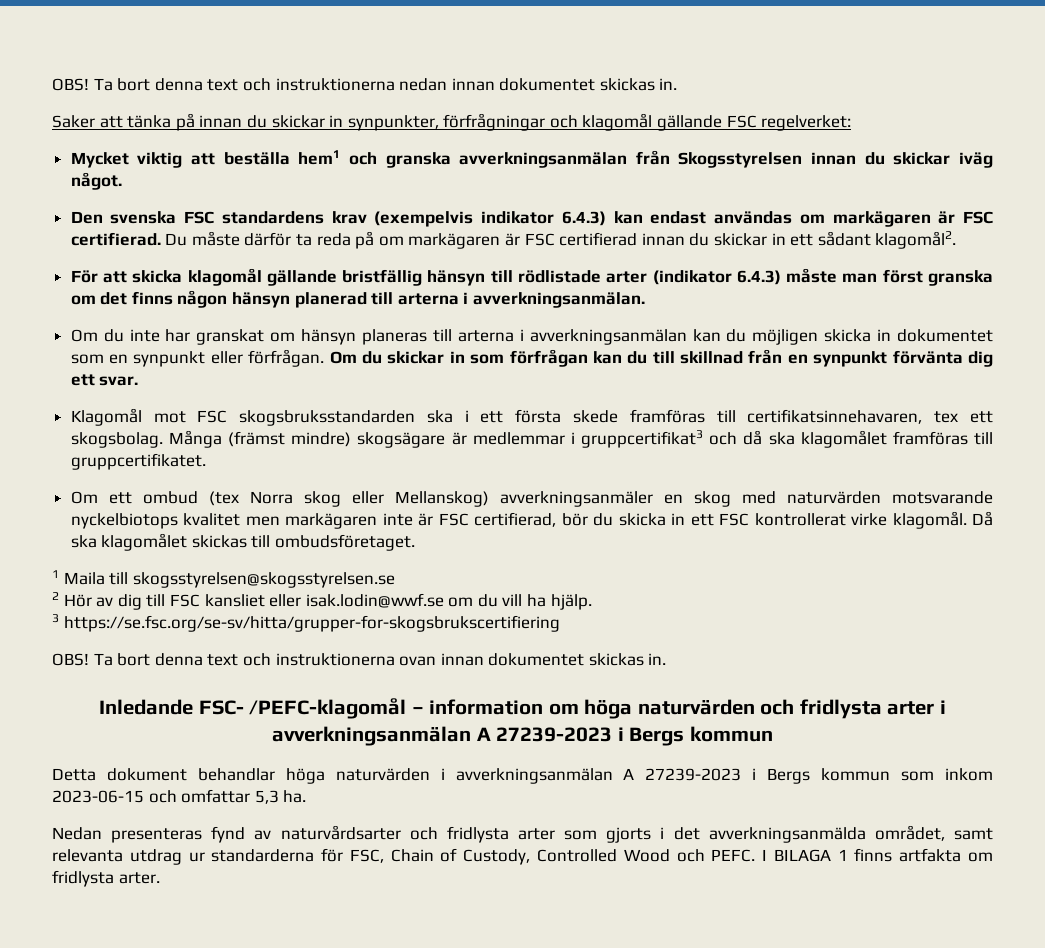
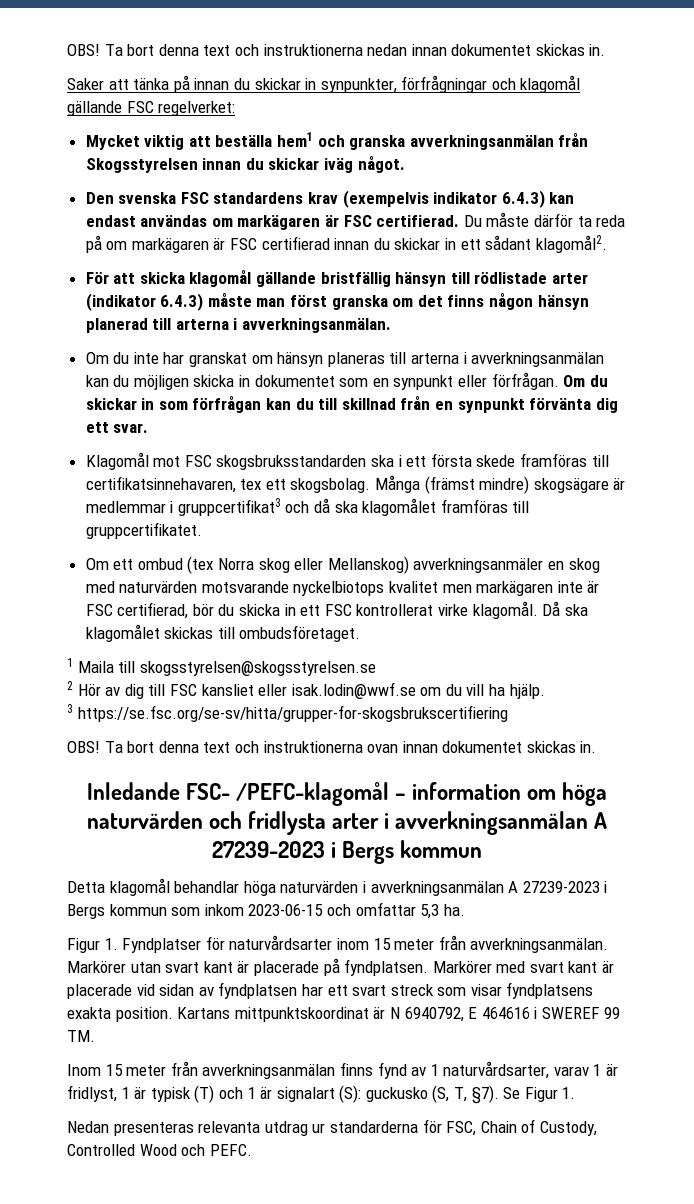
- Detta dokument behandlar höga naturvärden i avverkningsanmälan A 27239-2023 i Bergs kommun som inkom 2023-06-15 och omfattar 5,3 ha.
+ Detta klagomål behandlar höga naturvärden i avverkningsanmälan A 27239-2023 i Bergs kommun som inkom 2023-06-15 och omfattar 5,3 ha.
- Nedan presenteras fynd av naturvårdsarter och fridlysta arter som gjorts i det avverkningsanmälda området, samt relevanta utdrag ur standarderna för FSC, Chain of Custody, Controlled Wood och PEFC. I BILAGA 1 finns artfakta om fridlysta arter.
+ Figur 1. Fyndplatser för naturvårdsarter inom 15 meter från avverkningsanmälan. Markörer utan svart kant är placerade på fyndplatsen. Markörer med svart kant är placerade vid sidan av fyndplatsen har ett svart streck som visar fyndplatsens exakta position. Kartans mittpunktskoordinat är N 6940792, E 464616 i SWEREF 99 TM.
+ Inom 15 meter från avverkningsanmälan finns fynd av 1 naturvårdsarter, varav 1 är fridlyst, 1 är typisk (T) och 1 är signalart (S): guckusko (S, T, §7). Se Figur 1.
+ Nedan presenteras relevanta utdrag ur standarderna för FSC, Chain of Custody, Controlled Wood och PEFC.

